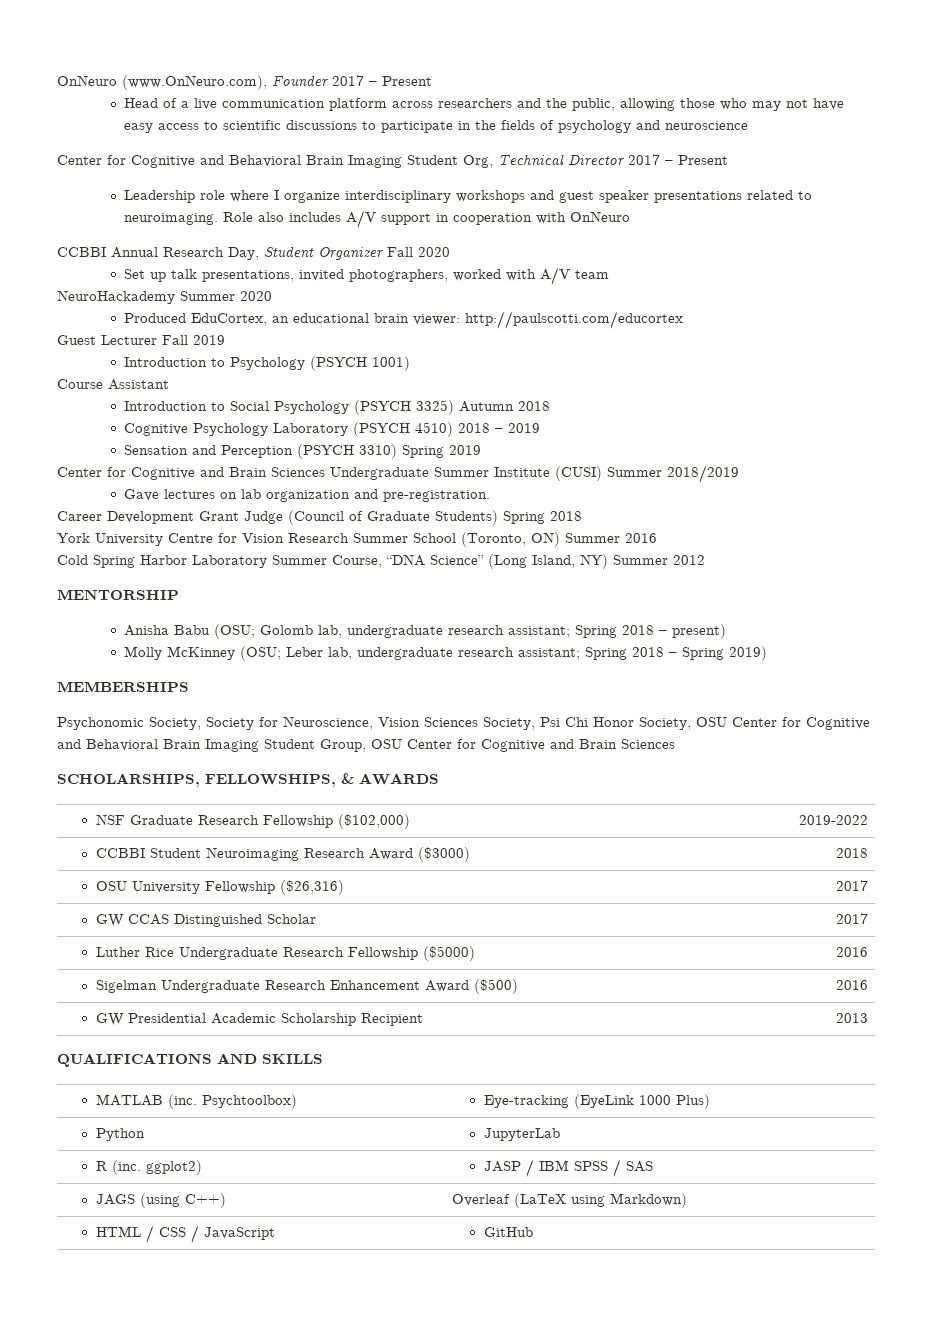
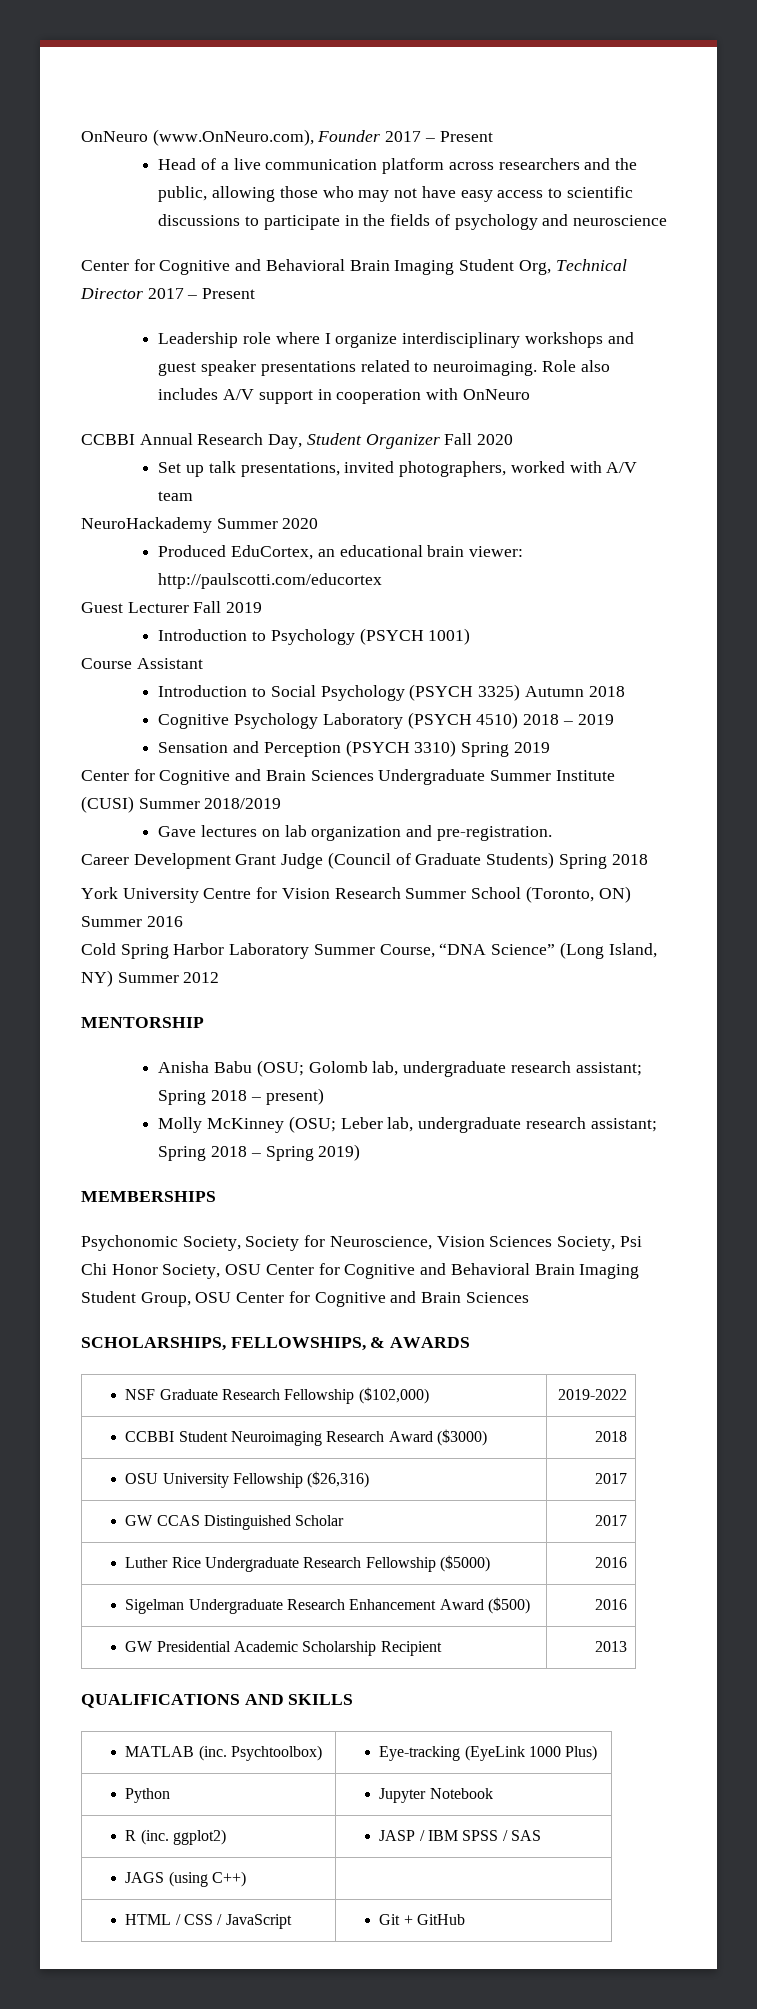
- Python | JupyterLab
+ Python | Jupyter Notebook
- JAGS (using C++) | Overleaf (LaTeX using Markdown)
+ JAGS (using C++) |
- HTML / CSS / JavaScript | GitHub
+ HTML / CSS / JavaScript | Git + GitHub

